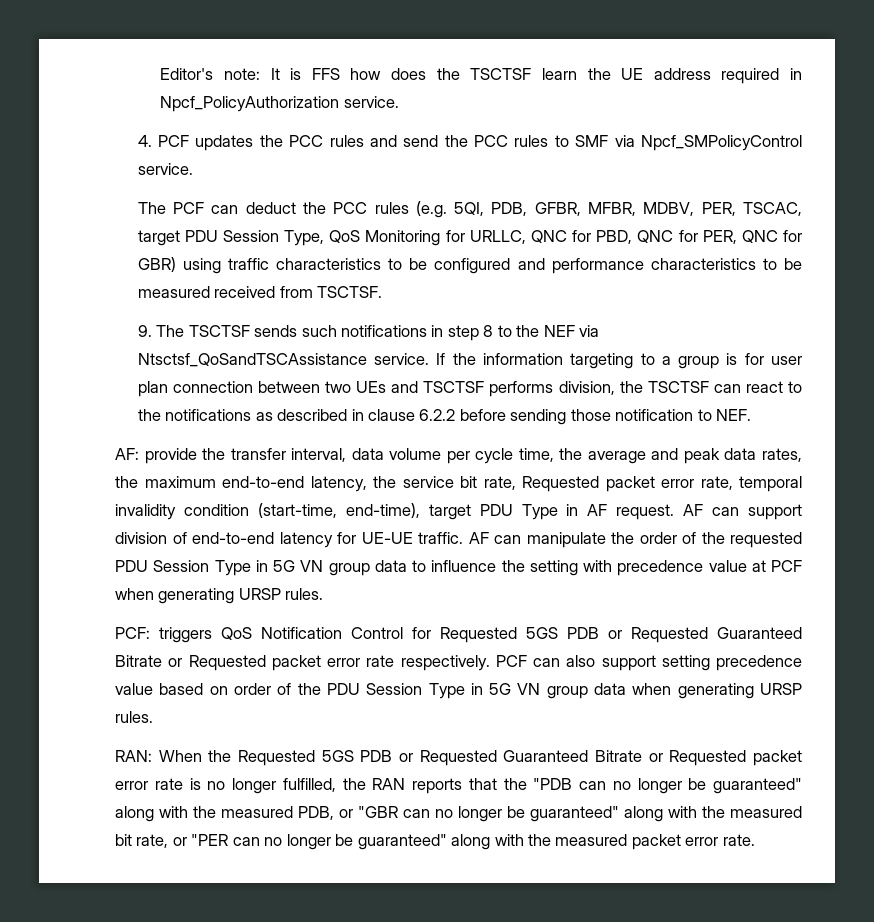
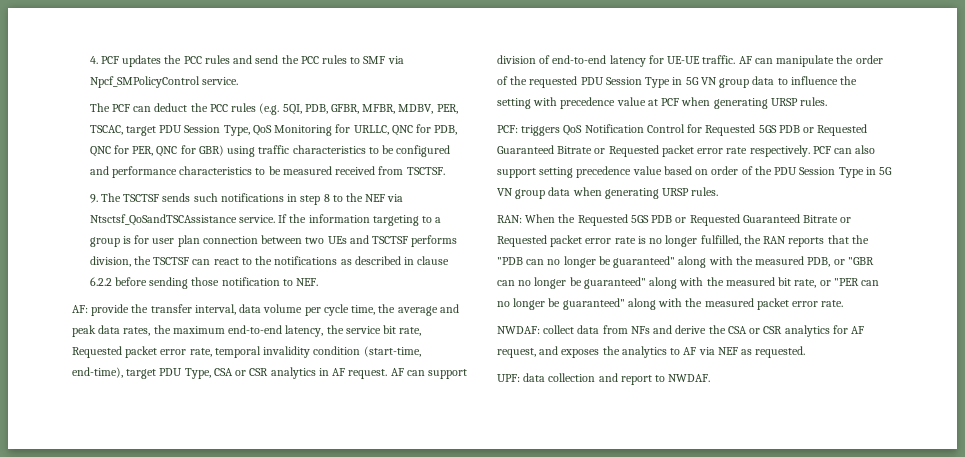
- Editor's note: It is FFS how does the TSCTSF learn the UE address required in Npcf_PolicyAuthorization service.
- The PCF can deduct the PCC rules (e.g. 5QI, PDB, GFBR, MFBR, MDBV, PER, TSCAC, target PDU Session Type, QoS Monitoring for URLLC, QNC for PBD, QNC for PER, QNC for GBR) using traffic characteristics to be configured and performance characteristics to be measured received from TSCTSF.
+ The PCF can deduct the PCC rules (e.g. 5QI, PDB, GFBR, MFBR, MDBV, PER, TSCAC, target PDU Session Type, QoS Monitoring for URLLC, QNC for PDB, QNC for PER, QNC for GBR) using traffic characteristics to be configured and performance characteristics to be measured received from TSCTSF.
- AF: provide the transfer interval, data volume per cycle time, the average and peak data rates, the maximum end-to-end latency, the service bit rate, Requested packet error rate, temporal invalidity condition (start-time, end-time), target PDU Type in AF request.
+ AF: provide the transfer interval, data volume per cycle time, the average and peak data rates, the maximum end-to-end latency, the service bit rate, Requested packet error rate, temporal invalidity condition (start-time, end-time), target PDU Type, CSA or CSR analytics in AF request.
+ NWDAF: collect data from NFs and derive the CSA or CSR analytics for AF request, and exposes the analytics to AF via NEF as requested.
+ UPF: data collection and report to NWDAF.

